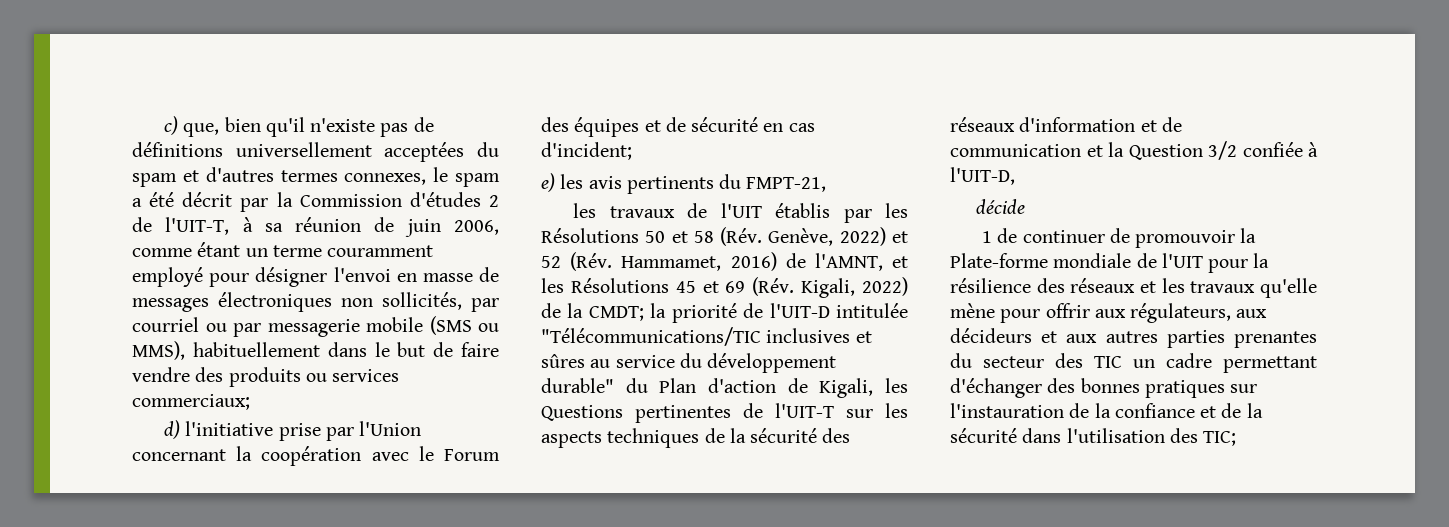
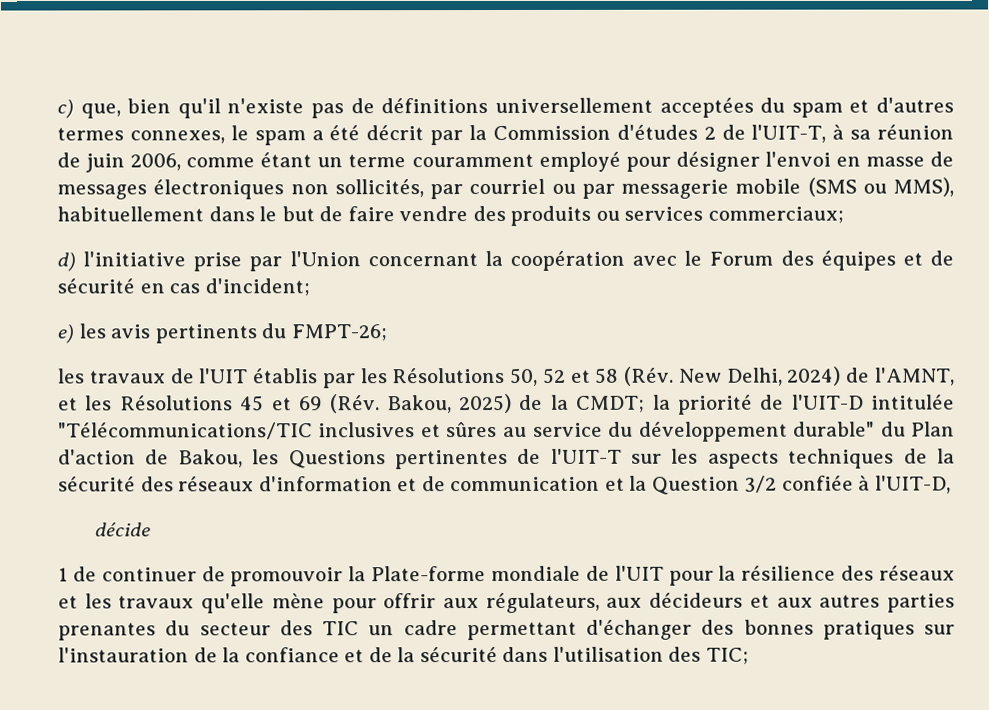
- e) les avis pertinents du FMPT-21,
+ e) les avis pertinents du FMPT-26;
- les travaux de l'UIT établis par les Résolutions 50 et 58 (Rév. Genève, 2022) et 52 (Rév. Hammamet, 2016) de l'AMNT, et les Résolutions 45 et 69 (Rév. Kigali, 2022) de la CMDT;
+ les travaux de l'UIT établis par les Résolutions 50, 52 et 58 (Rév. New Delhi, 2024) de l'AMNT, et les Résolutions 45 et 69 (Rév. Bakou, 2025) de la CMDT;
- la priorité de l'UIT-D intitulée "Télécommunications/TIC inclusives et sûres au service du développement durable" du Plan d'action de Kigali, les Questions pertinentes de l'UIT-T sur les aspects techniques de la sécurité des réseaux d'information et de communication et la Question 3/2 confiée à l'UIT-D,
+ la priorité de l'UIT-D intitulée "Télécommunications/TIC inclusives et sûres au service du développement durable" du Plan d'action de Bakou, les Questions pertinentes de l'UIT-T sur les aspects techniques de la sécurité des réseaux d'information et de communication et la Question 3/2 confiée à l'UIT-D,

